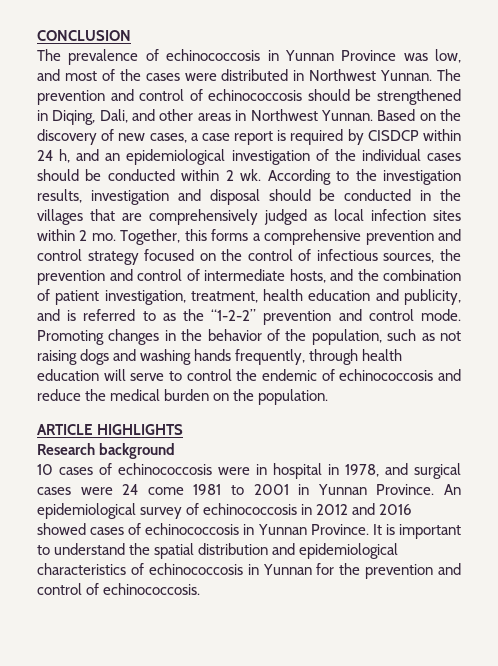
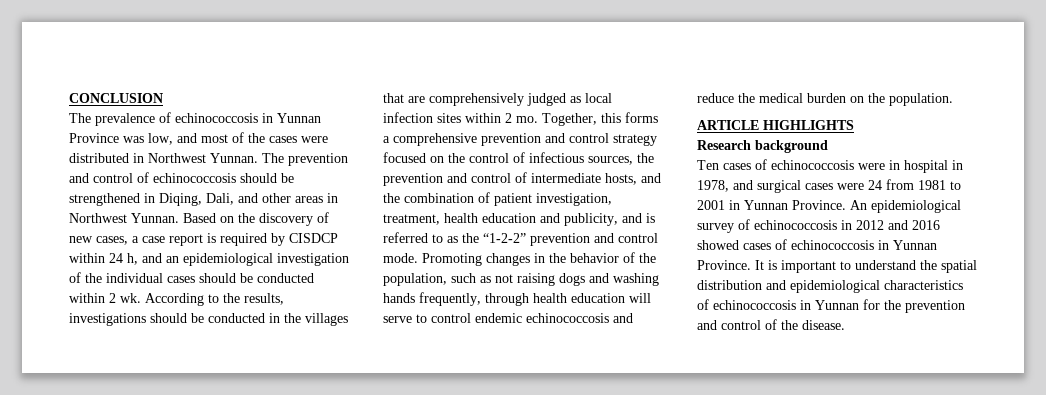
- According to the investigation results, investigation and disposal should be conducted in the villages that are comprehensively judged as local infection sites within 2 mo.
+ According to the results, investigations should be conducted in the villages that are comprehensively judged as local infection sites within 2 mo.
- Promoting changes in the behavior of the population, such as not raising dogs and washing hands frequently, through health education will serve to control the endemic of echinococcosis and reduce the medical burden on the population.
+ Promoting changes in the behavior of the population, such as not raising dogs and washing hands frequently, through health education will serve to control endemic echinococcosis and reduce the medical burden on the population.
- 10 cases of echinococcosis were in hospital in 1978, and surgical cases were 24 come 1981 to 2001 in Yunnan Province.
+ Ten cases of echinococcosis were in hospital in 1978, and surgical cases were 24 from 1981 to 2001 in Yunnan Province.
- It is important to understand the spatial distribution and epidemiological characteristics of echinococcosis in Yunnan for the prevention and control of echinococcosis.
+ It is important to understand the spatial distribution and epidemiological characteristics of echinococcosis in Yunnan for the prevention and control of the disease.

